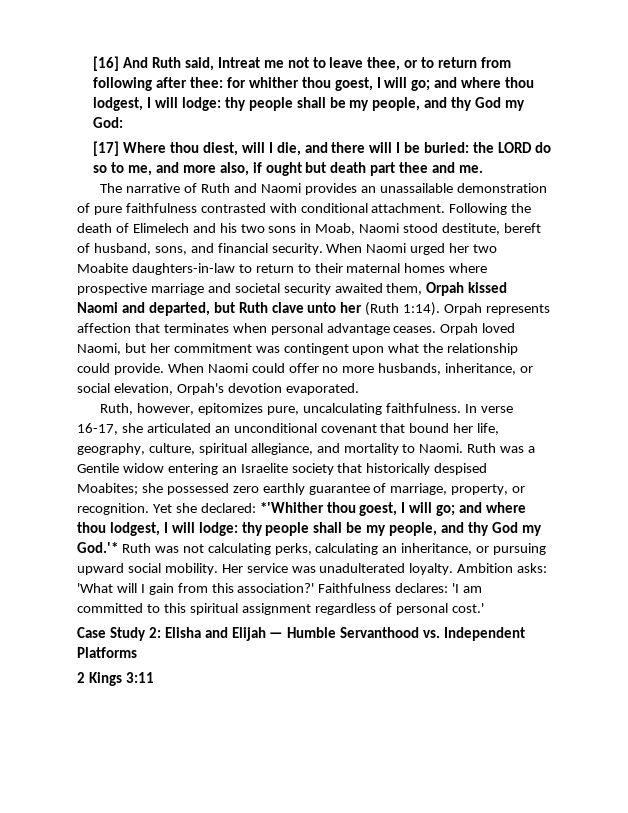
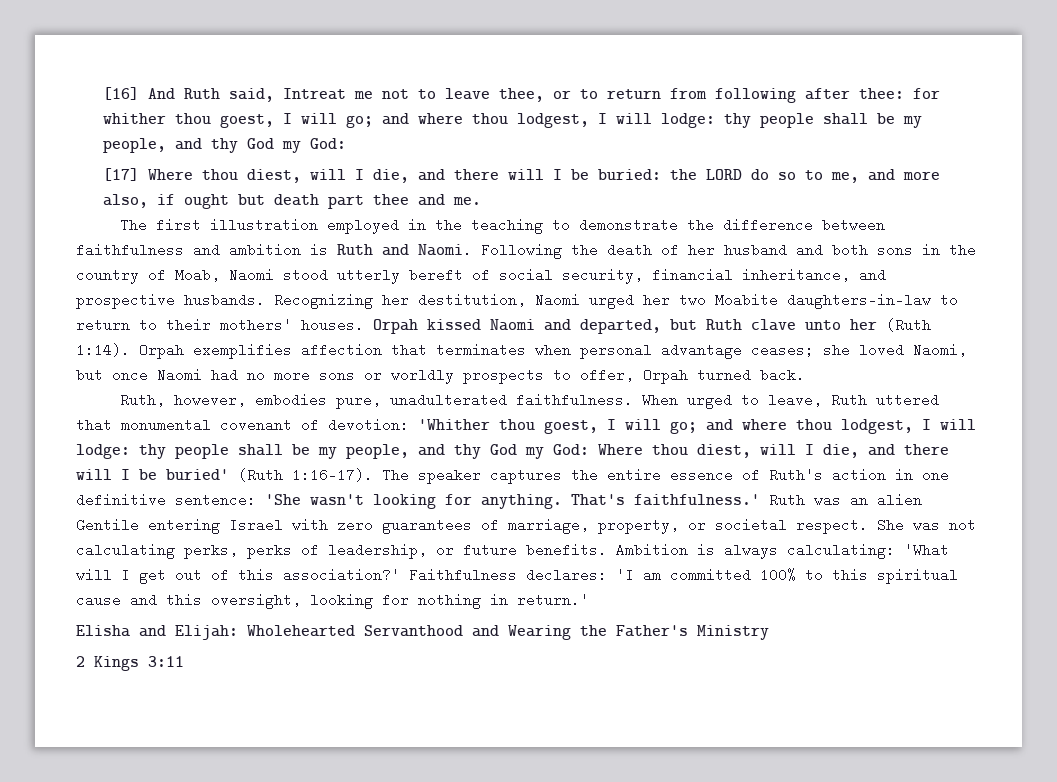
- The narrative of Ruth and Naomi provides an unassailable demonstration of pure faithfulness contrasted with conditional attachment. Following the death of Elimelech and his two sons in Moab, Naomi stood destitute, bereft of husband, sons, and financial security. When Naomi urged her two Moabite daughters-in-law to return to their maternal homes where prospective marriage and societal security awaited them, Orpah kissed Naomi and departed, but Ruth clave unto her (Ruth 1:14).
+ The first illustration employed in the teaching to demonstrate the difference between faithfulness and ambition is Ruth and Naomi. Following the death of her husband and both sons in the country of Moab, Naomi stood utterly bereft of social security, financial inheritance, and prospective husbands. Recognizing her destitution, Naomi urged her two Moabite daughters-in-law to return to their mothers' houses. Orpah kissed Naomi and departed, but Ruth clave unto her (Ruth 1:14).
- Orpah represents affection that terminates when personal advantage ceases. Orpah loved Naomi, but her commitment was contingent upon what the relationship could provide. When Naomi could offer no more husbands, inheritance, or social elevation, Orpah's devotion evaporated.
- Ruth, however, epitomizes pure, uncalculating faithfulness. In verse 16-17, she articulated an unconditional covenant that bound her life, geography, culture, spiritual allegiance, and mortality to Naomi. Ruth was a Gentile widow entering an Israelite society that historically despised Moabites; she possessed zero earthly guarantee of marriage, property, or recognition. Yet she declared: *'Whither thou goest, I will go; and where thou lodgest, I will lodge: thy people shall be my people, and thy God my God.'* Ruth was not calculating perks, calculating an inheritance, or pursuing upward social mobility. Her service was unadulterated loyalty. Ambition asks: 'What will I gain from this association?'
+ Orpah exemplifies affection that terminates when personal advantage ceases; she loved Naomi, but once Naomi had no more sons or worldly prospects to offer, Orpah turned back.
+ Ruth, however, embodies pure, unadulterated faithfulness. When urged to leave, Ruth uttered that monumental covenant of devotion: 'Whither thou goest, I will go; and where thou lodgest, I will lodge: thy people shall be my people, and thy God my God: Where thou diest, will I die, and there will I be buried' (Ruth 1:16-17). The speaker captures the entire essence of Ruth's action in one definitive sentence: 'She wasn't looking for anything. That's faithfulness.' Ruth was an alien Gentile entering Israel with zero guarantees of marriage, property, or societal respect. She was not calculating perks, perks of leadership, or future benefits. Ambition is always calculating: 'What will I get out of this association?'
- Faithfulness declares: 'I am committed to this spiritual assignment regardless of personal cost.'
- Case Study 2: Elisha and Elijah — Humble Servanthood vs. Independent Platforms
+ Faithfulness declares: 'I am committed 100% to this spiritual cause and this oversight, looking for nothing in return.'
+ Elisha and Elijah: Wholehearted Servanthood and Wearing the Father's Ministry

